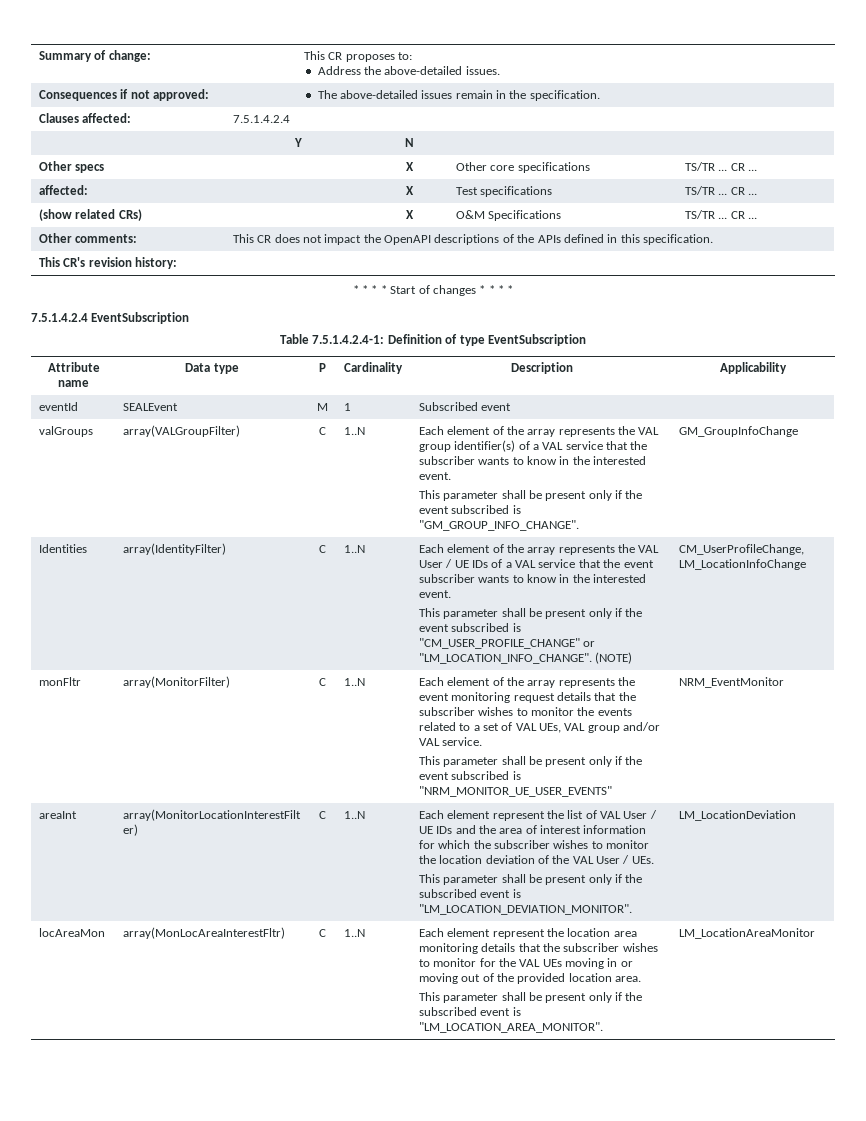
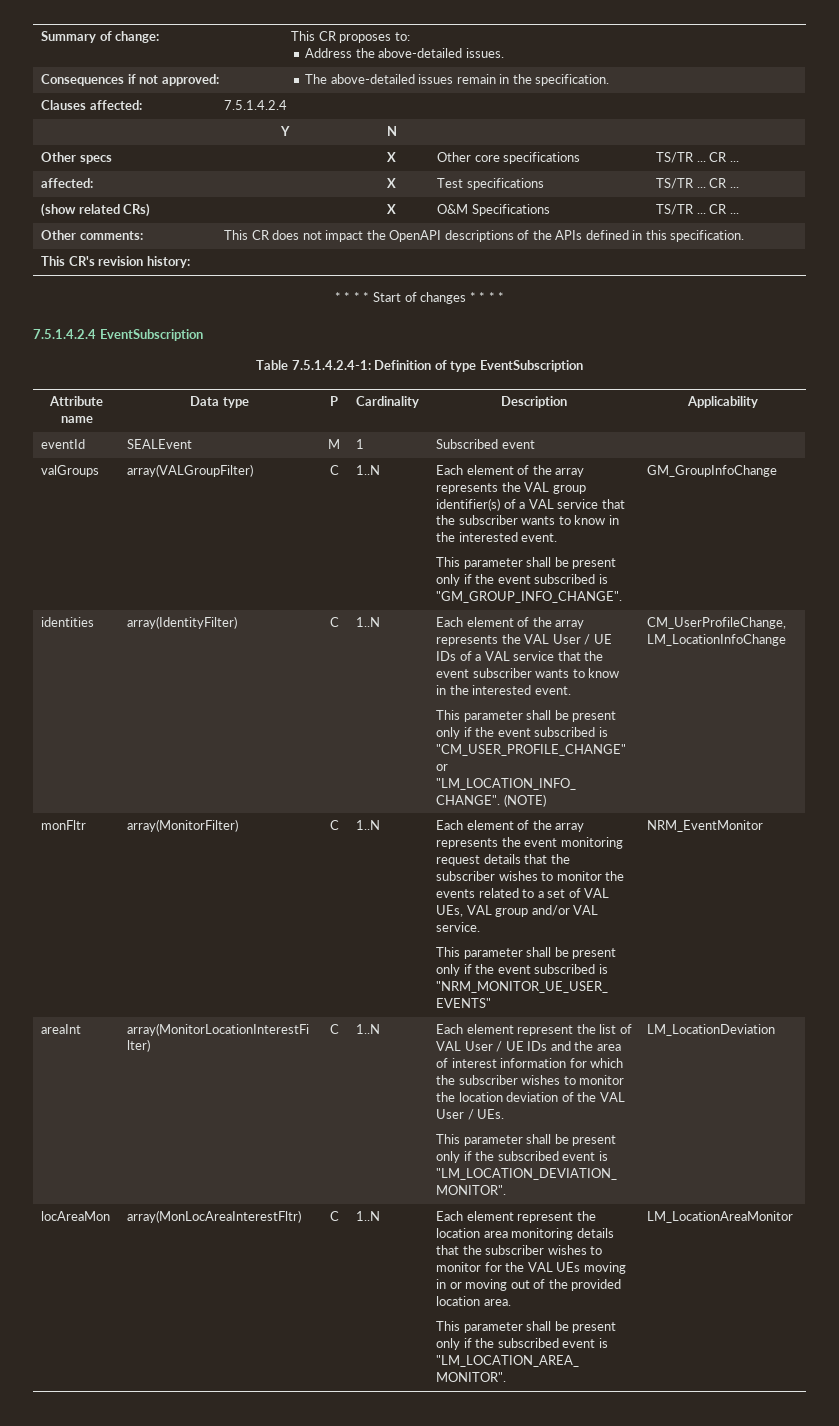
- Identities
+ identities

